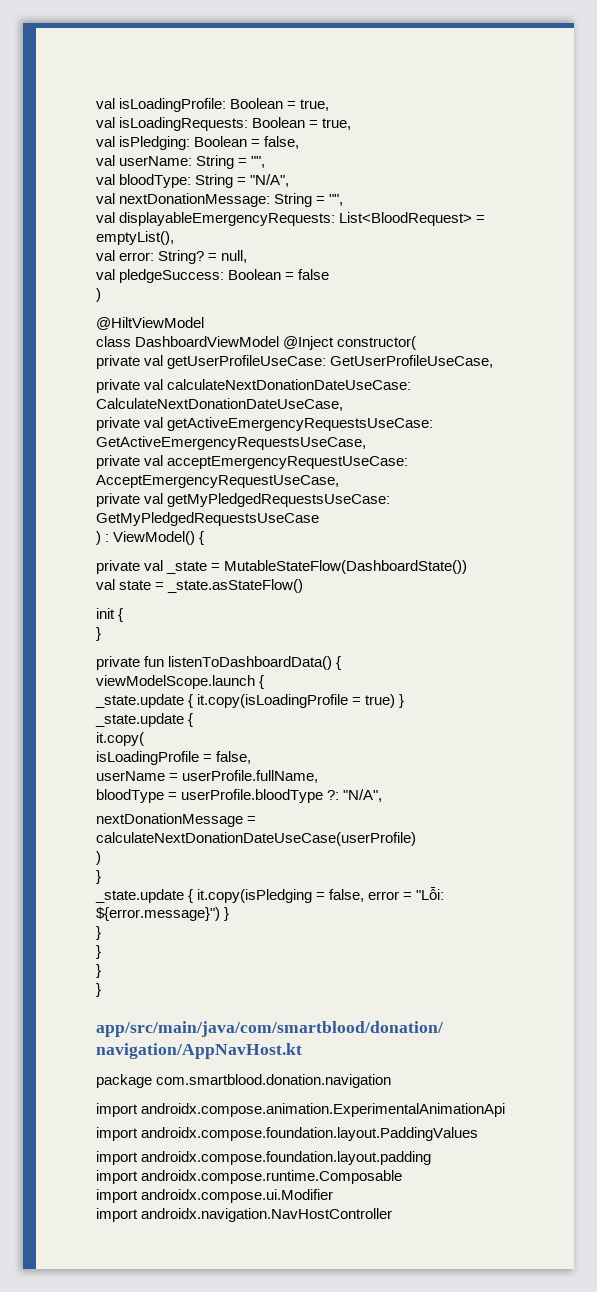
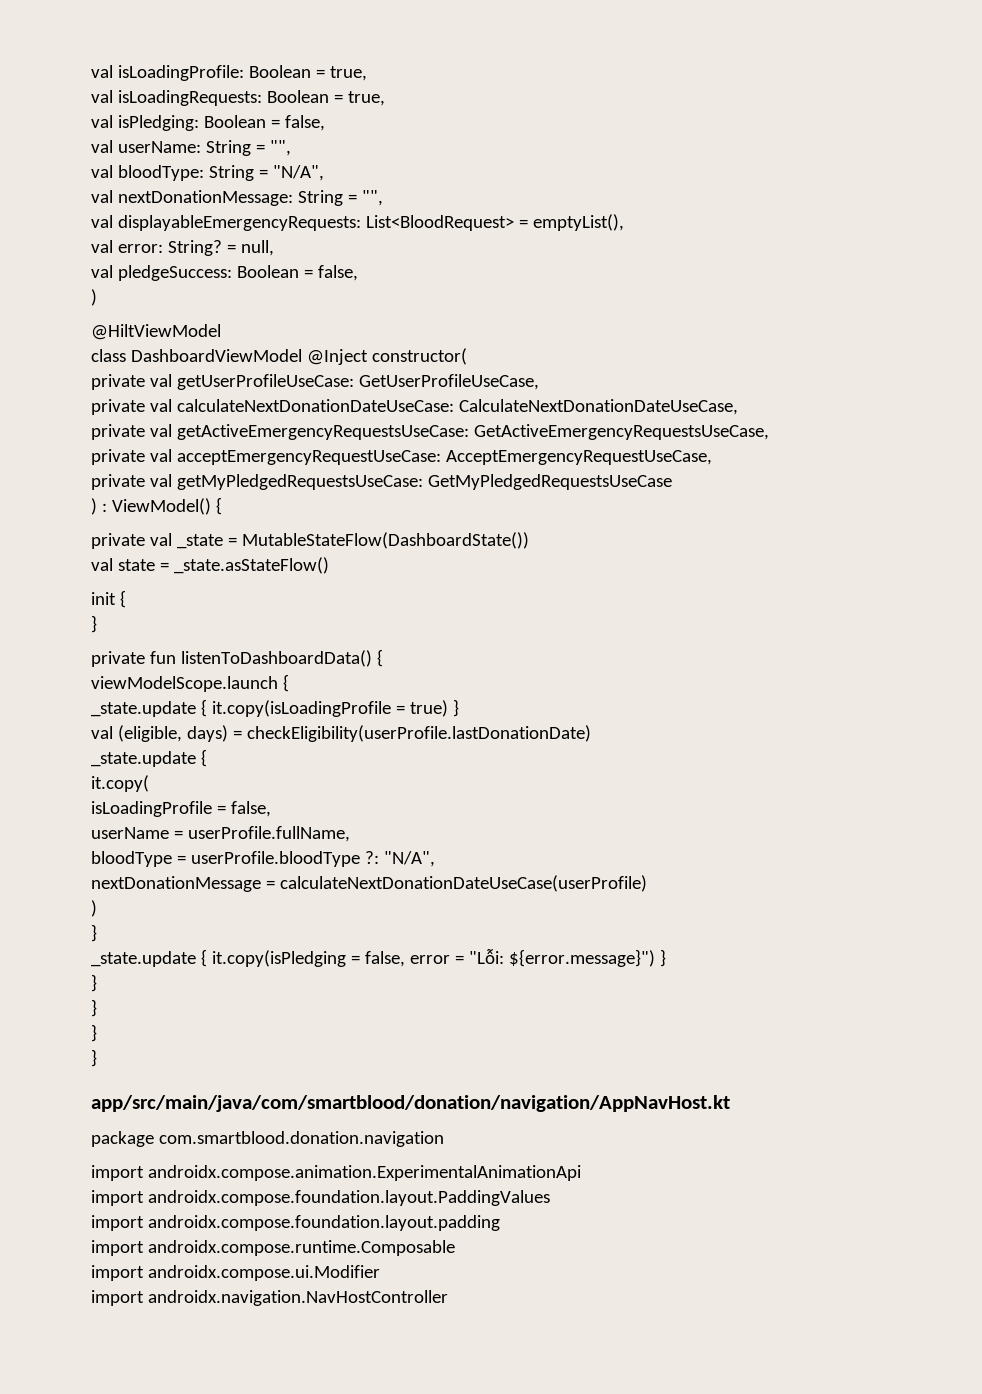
- val pledgeSuccess: Boolean = false
+ val pledgeSuccess: Boolean = false,
+ val (eligible, days) = checkEligibility(userProfile.lastDonationDate)

